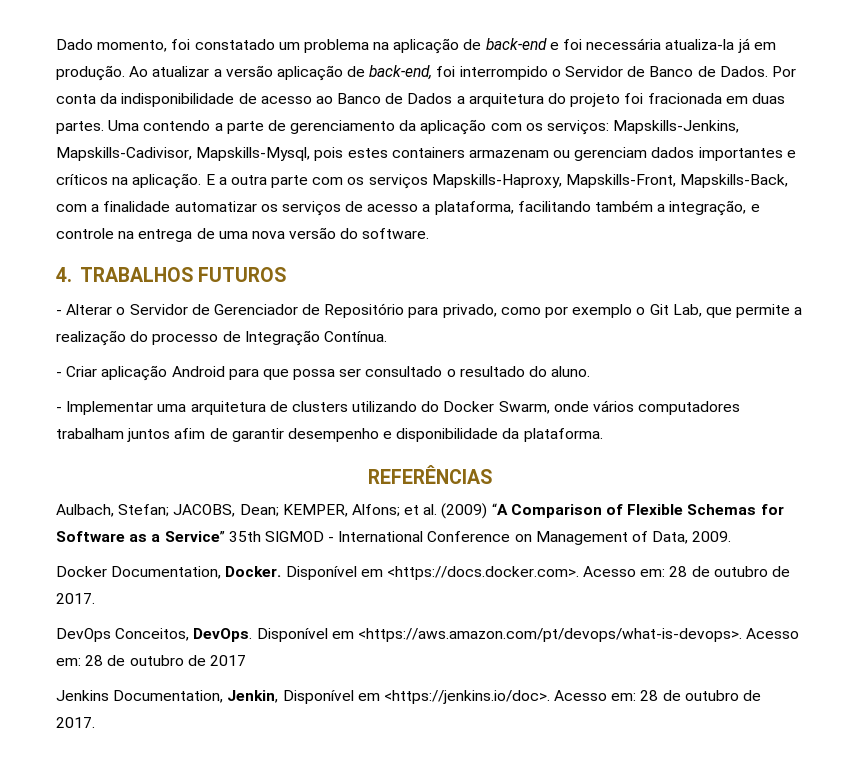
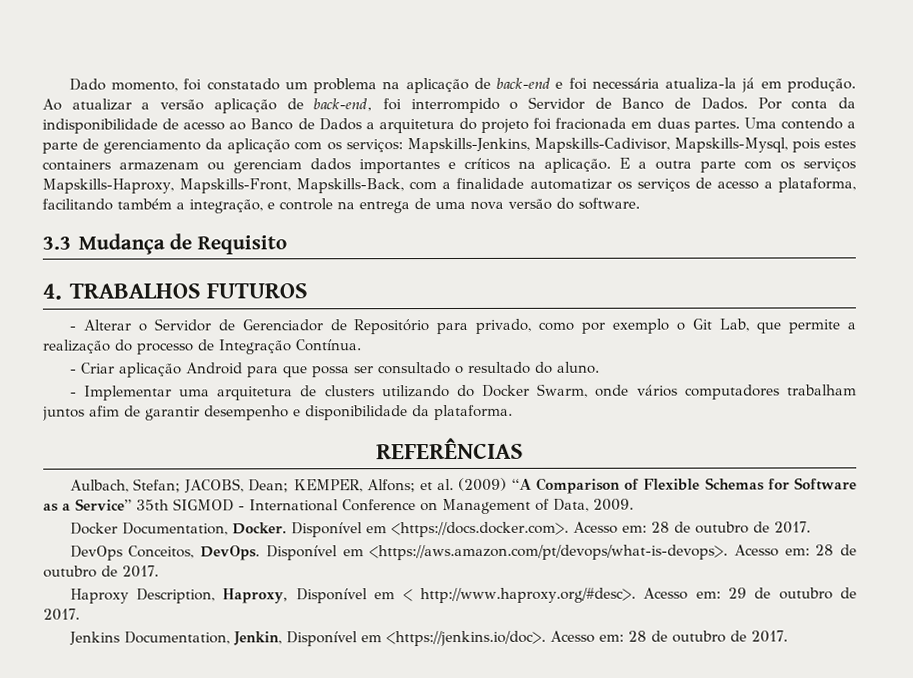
+ 3.3 Mudança de Requisito
- Disponível em <https://aws.amazon.com/pt/devops/what-is-devops>. Acesso em: 28 de outubro de 2017
+ Disponível em <https://aws.amazon.com/pt/devops/what-is-devops>. Acesso em: 28 de outubro de 2017.
+ Haproxy Description, Haproxy, Disponível em < http://www.haproxy.org/#desc>. Acesso em: 29 de outubro de 2017.

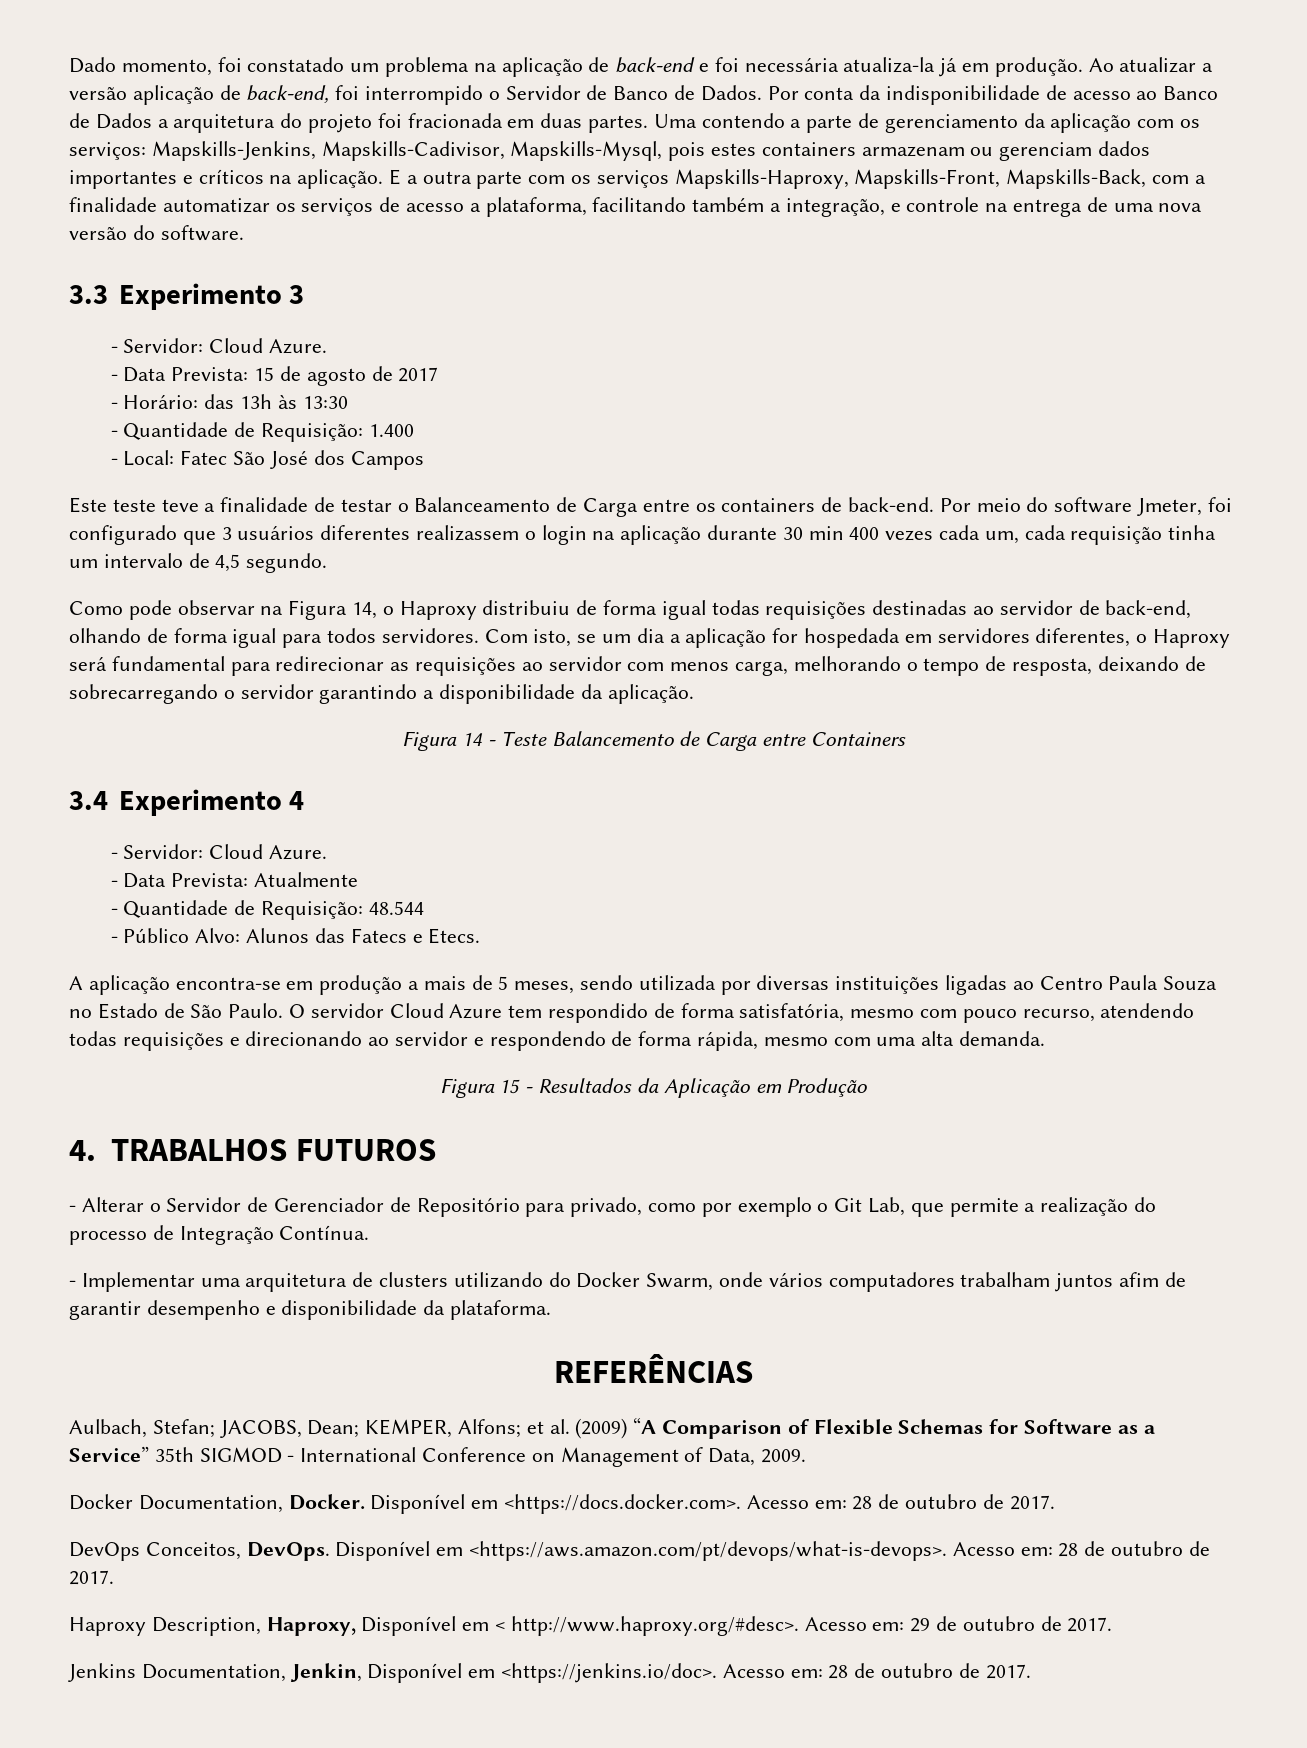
- 3.3 Mudança de Requisito
+ 3.3 Experimento 3
+ - Servidor: Cloud Azure.
+ - Data Prevista: 15 de agosto de 2017
+ - Horário: das 13h às 13:30
+ - Quantidade de Requisição: 1.400
+ - Local: Fatec São José dos Campos
+ Este teste teve a finalidade de testar o Balanceamento de Carga entre os containers de back-end. Por meio do software Jmeter, foi configurado que 3 usuários diferentes realizassem o login na aplicação durante 30 min 400 vezes cada um, cada requisição tinha um intervalo de 4,5 segundo.
+ Como pode observar na Figura 14, o Haproxy distribuiu de forma igual todas requisições destinadas ao servidor de back-end, olhando de forma igual para todos servidores. Com isto, se um dia a aplicação for hospedada em servidores diferentes, o Haproxy será fundamental para redirecionar as requisições ao servidor com menos carga, melhorando o tempo de resposta, deixando de sobrecarregando o servidor garantindo a disponibilidade da aplicação.
+ Figura 14 - Teste Balancemento de Carga entre Containers
+ 3.4 Experimento 4
+ - Servidor: Cloud Azure.
+ - Data Prevista: Atualmente
+ - Quantidade de Requisição: 48.544
+ - Público Alvo: Alunos das Fatecs e Etecs.
+ A aplicação encontra-se em produção a mais de 5 meses, sendo utilizada por diversas instituições ligadas ao Centro Paula Souza no Estado de São Paulo. O servidor Cloud Azure tem respondido de forma satisfatória, mesmo com pouco recurso, atendendo todas requisições e direcionando ao servidor e respondendo de forma rápida, mesmo com uma alta demanda.
+ Figura 15 - Resultados da Aplicação em Produção
- - Criar aplicação Android para que possa ser consultado o resultado do aluno.

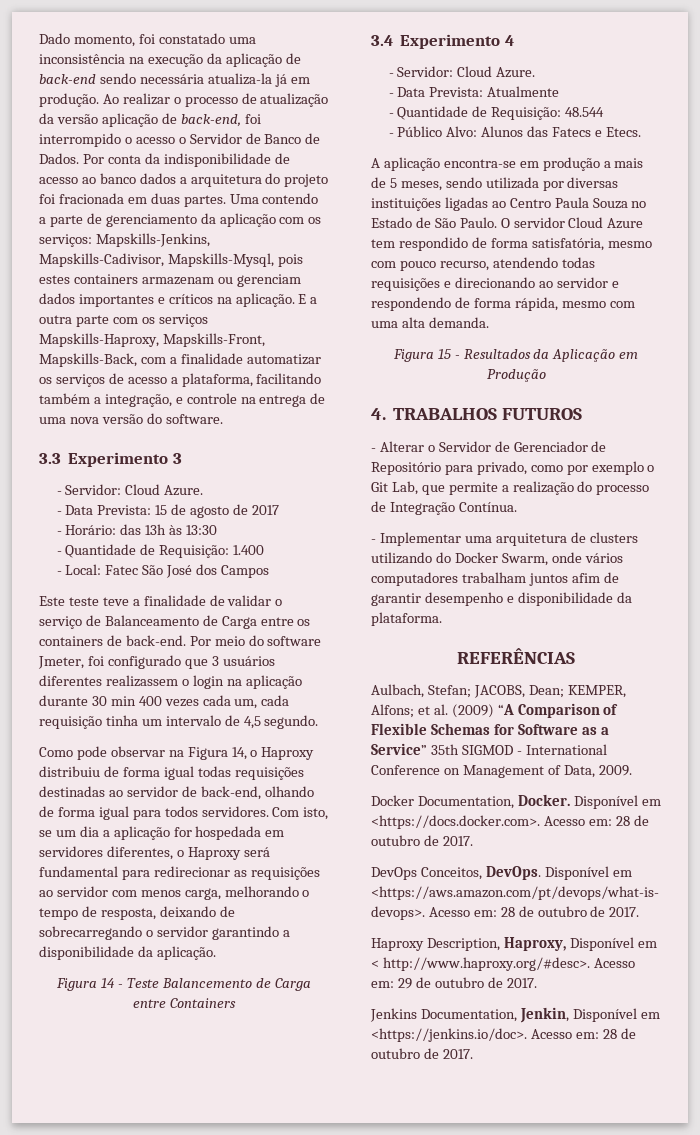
- Dado momento, foi constatado um problema na aplicação de back-end e foi necessária atualiza-la já em produção.
+ Dado momento, foi constatado uma inconsistência na execução da aplicação de back-end sendo necessária atualiza-la já em produção.
- Ao atualizar a versão aplicação de back-end, foi interrompido o Servidor de Banco de Dados.
+ Ao realizar o processo de atualização da versão aplicação de back-end, foi interrompido o acesso o Servidor de Banco de Dados.
- Por conta da indisponibilidade de acesso ao Banco de Dados a arquitetura do projeto foi fracionada em duas partes.
+ Por conta da indisponibilidade de acesso ao banco dados a arquitetura do projeto foi fracionada em duas partes.
- Este teste teve a finalidade de testar o Balanceamento de Carga entre os containers de back-end.
+ Este teste teve a finalidade de validar o serviço de Balanceamento de Carga entre os containers de back-end.

